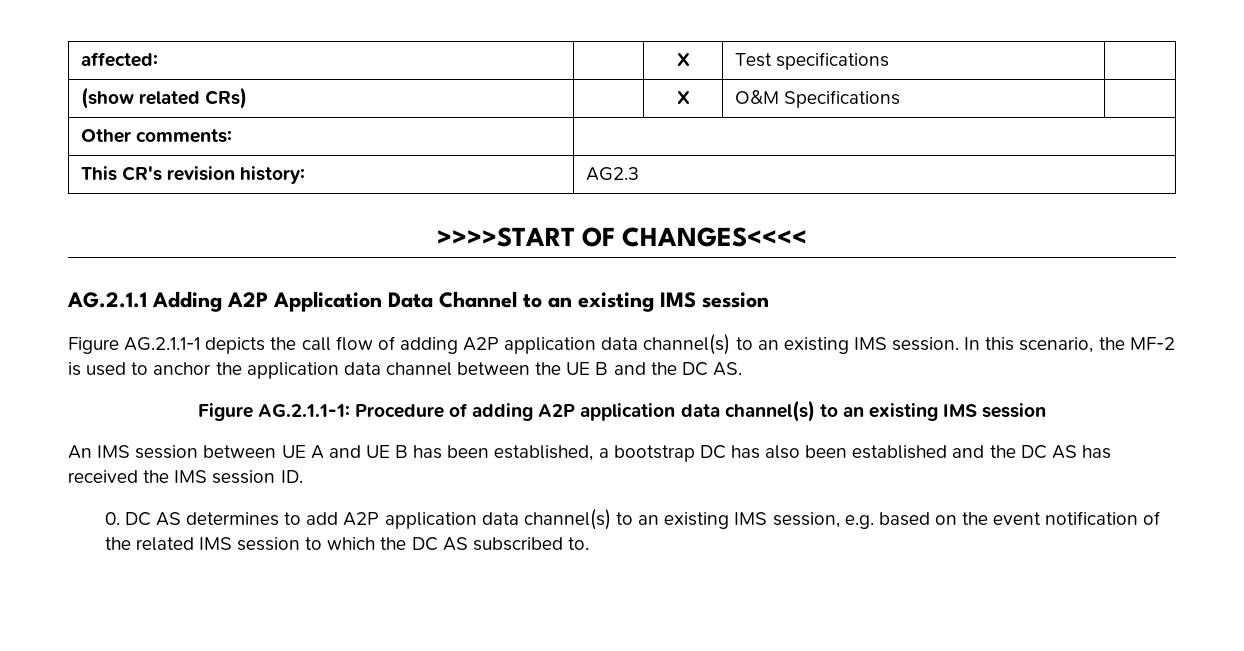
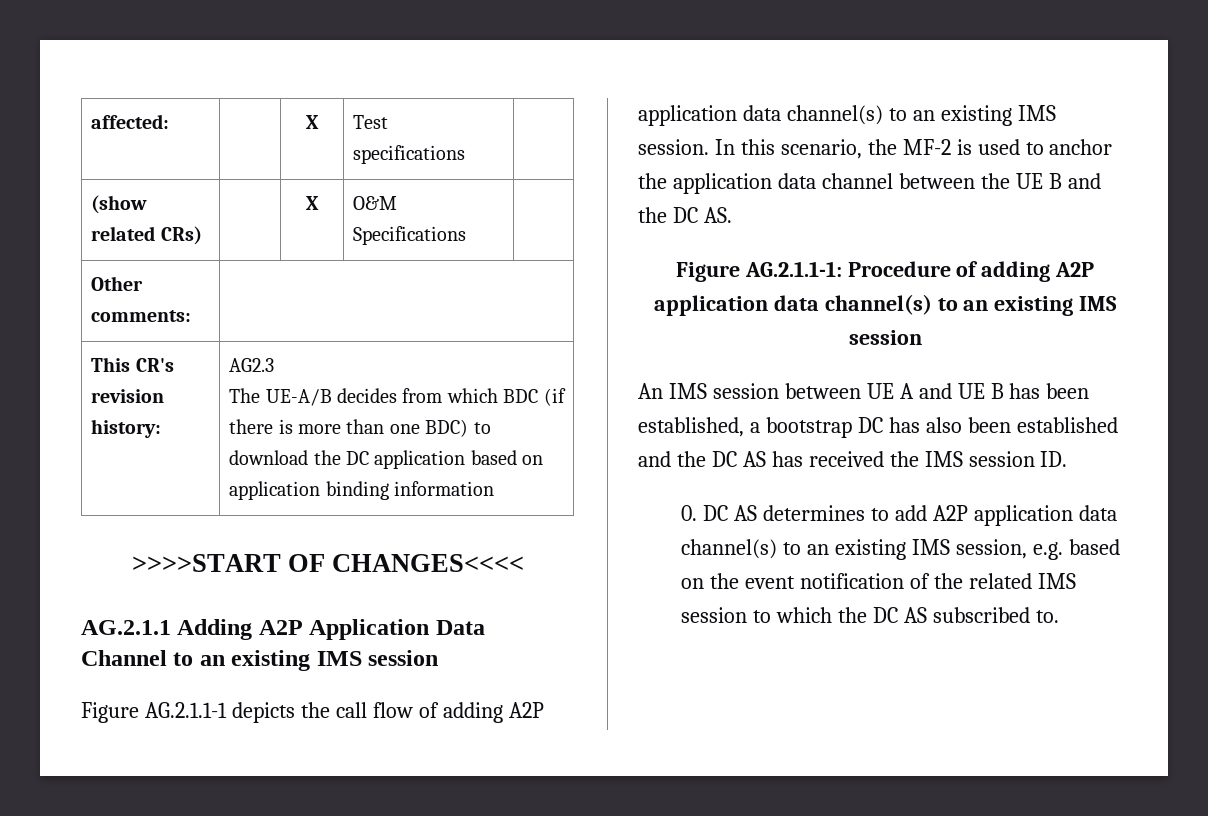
  This CR's revision history: | AG2.3
+ The UE-A/B decides from which BDC (if there is more than one BDC) to download the DC application based on application binding information

